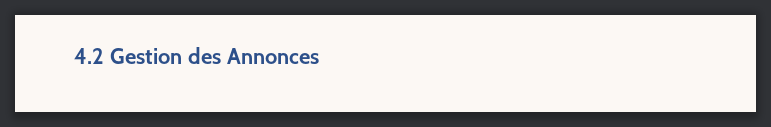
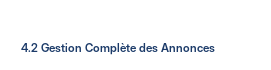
- 4.2 Gestion des Annonces
+ 4.2 Gestion Complète des Annonces

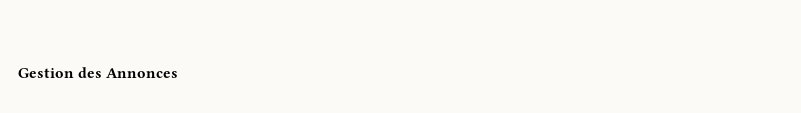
- 4.2 Gestion Complète des Annonces
+ Gestion des Annonces

